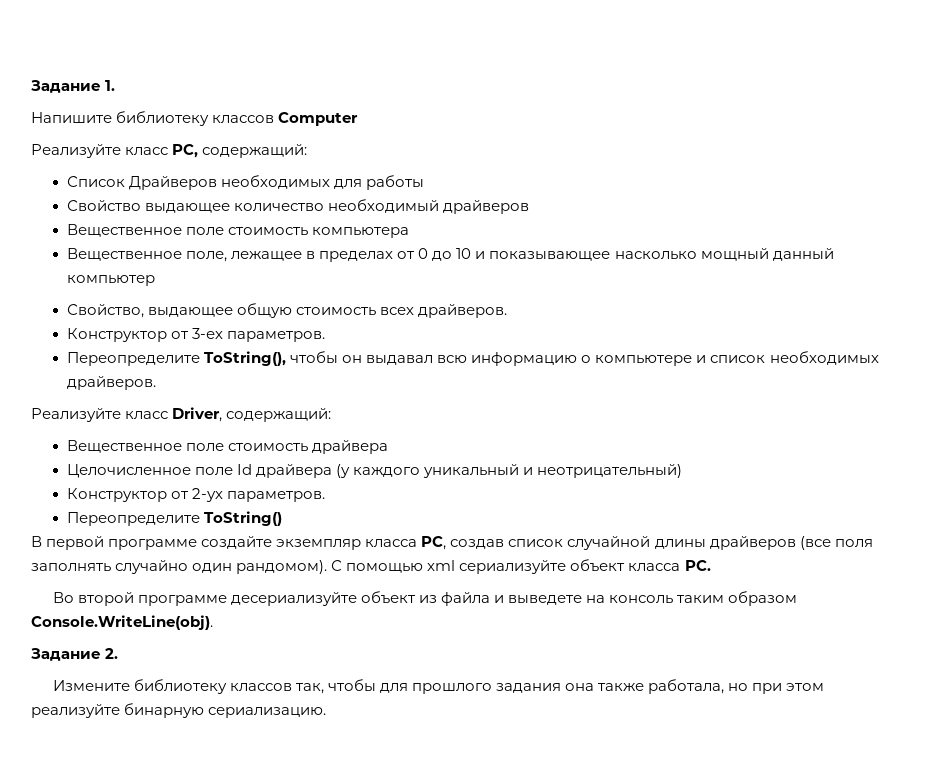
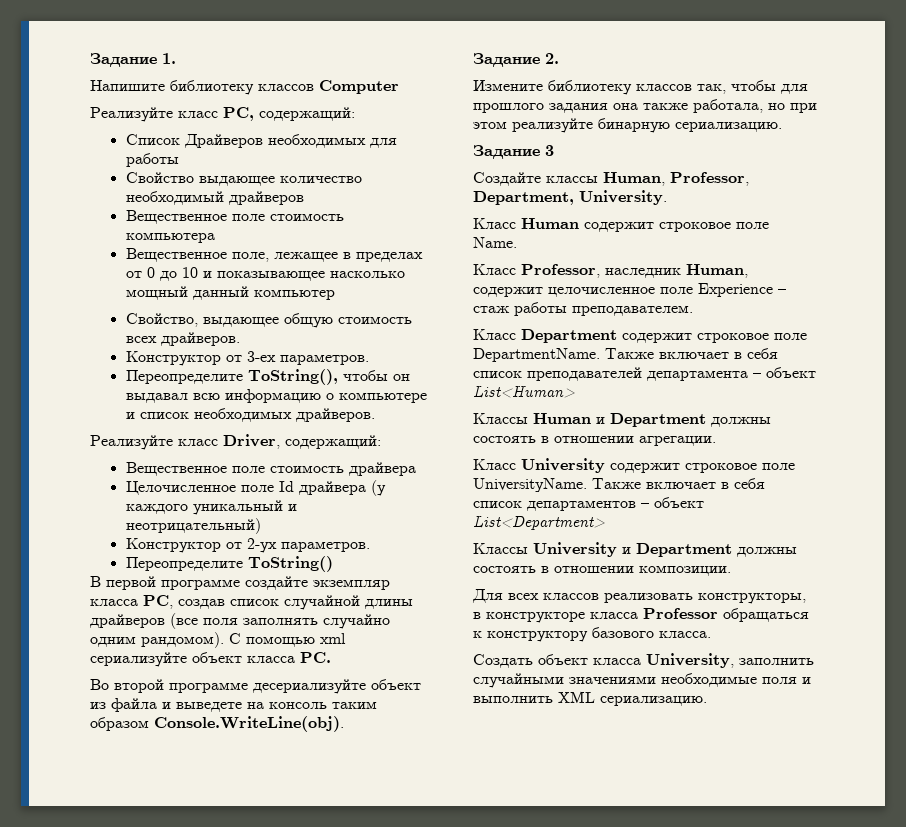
- В первой программе создайте экземпляр класса PC, создав список случайной длины драйверов (все поля заполнять случайно один рандомом).
+ В первой программе создайте экземпляр класса PC, создав список случайной длины драйверов (все поля заполнять случайно одним рандомом).
+ Задание 3
+ Создайте классы Human, Professor, Department, University.
+ Класс Human содержит строковое поле Name.
+ Класс Professor, наследник Human, содержит целочисленное поле Experience – стаж работы преподавателем.
+ Класс Department содержит строковое поле DepartmentName. Также включает в себя список преподавателей департамента – объект List<Human>
+ Классы Human и Department должны состоять в отношении агрегации.
+ Класс University содержит строковое поле UniversityName. Также включает в себя список департаментов – объект List<Department>
+ Классы University и Department должны состоять в отношении композиции.
+ Для всех классов реализовать конструкторы, в конструкторе класса Professor обращаться к конструктору базового класса.
+ Создать объект класса University, заполнить случайными значениями необходимые поля и выполнить XML сериализацию.

